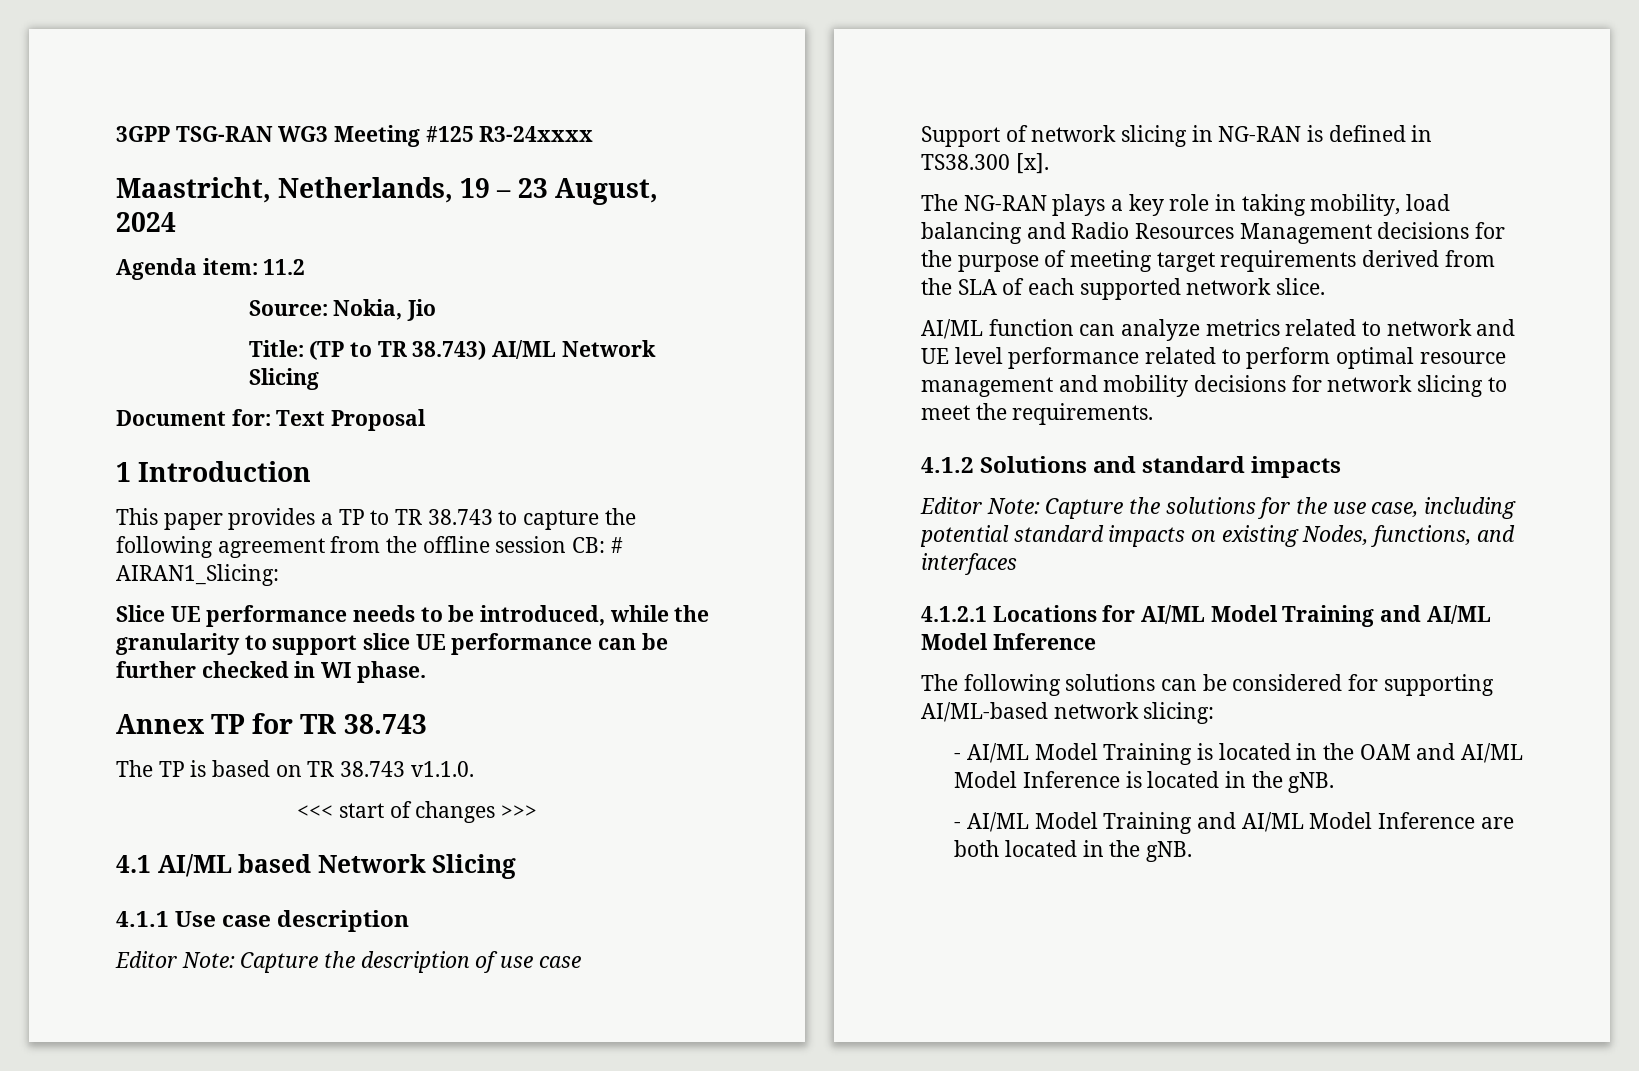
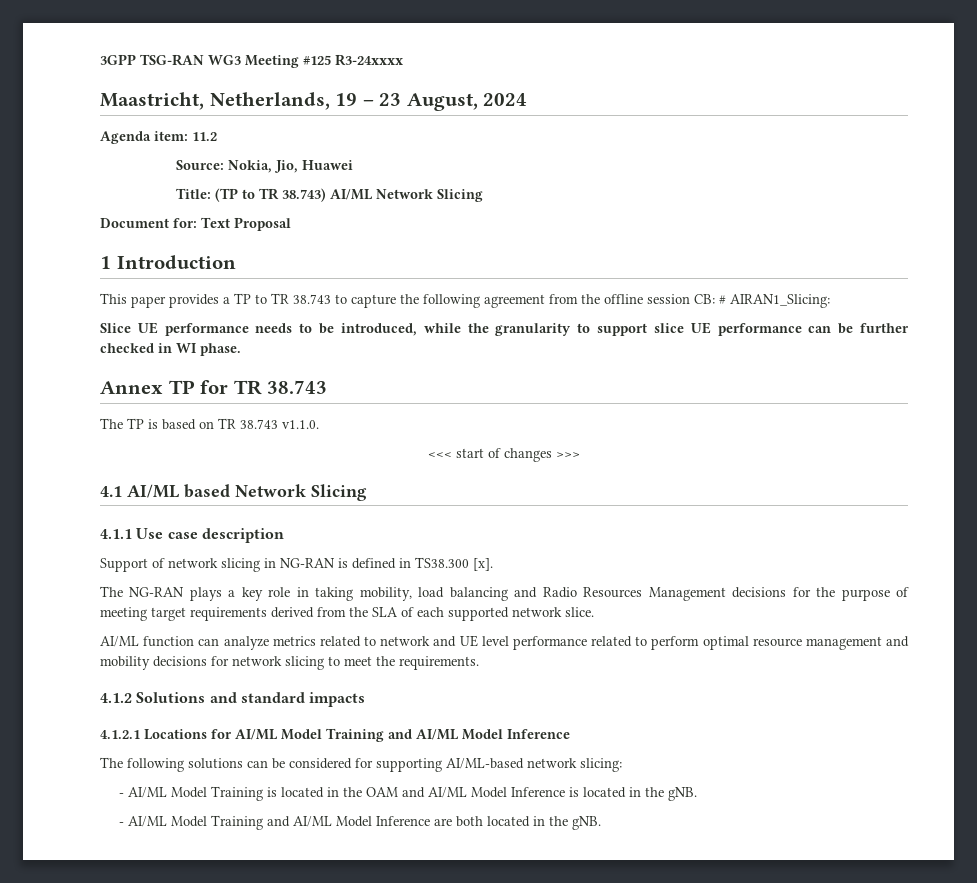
- Source: Nokia, Jio
+ Source: Nokia, Jio, Huawei
- Editor Note: Capture the description of use case
- Editor Note: Capture the solutions for the use case, including potential standard impacts on existing Nodes, functions, and interfaces

